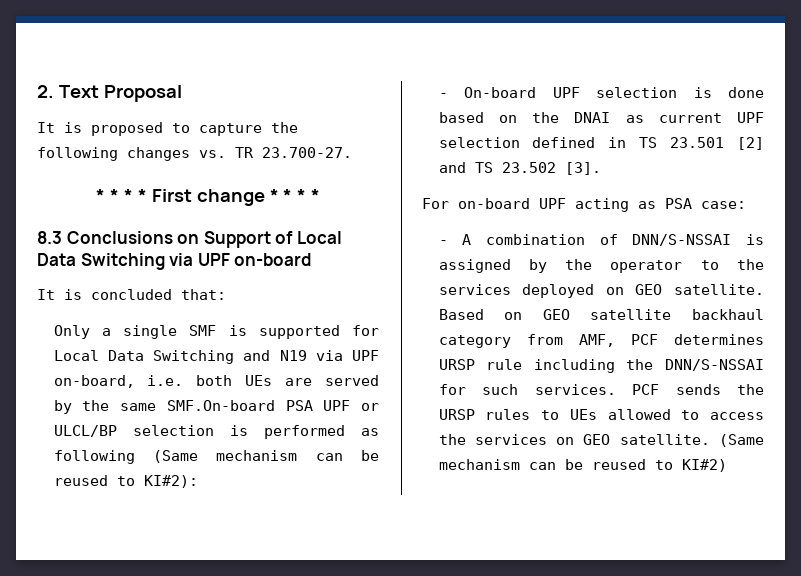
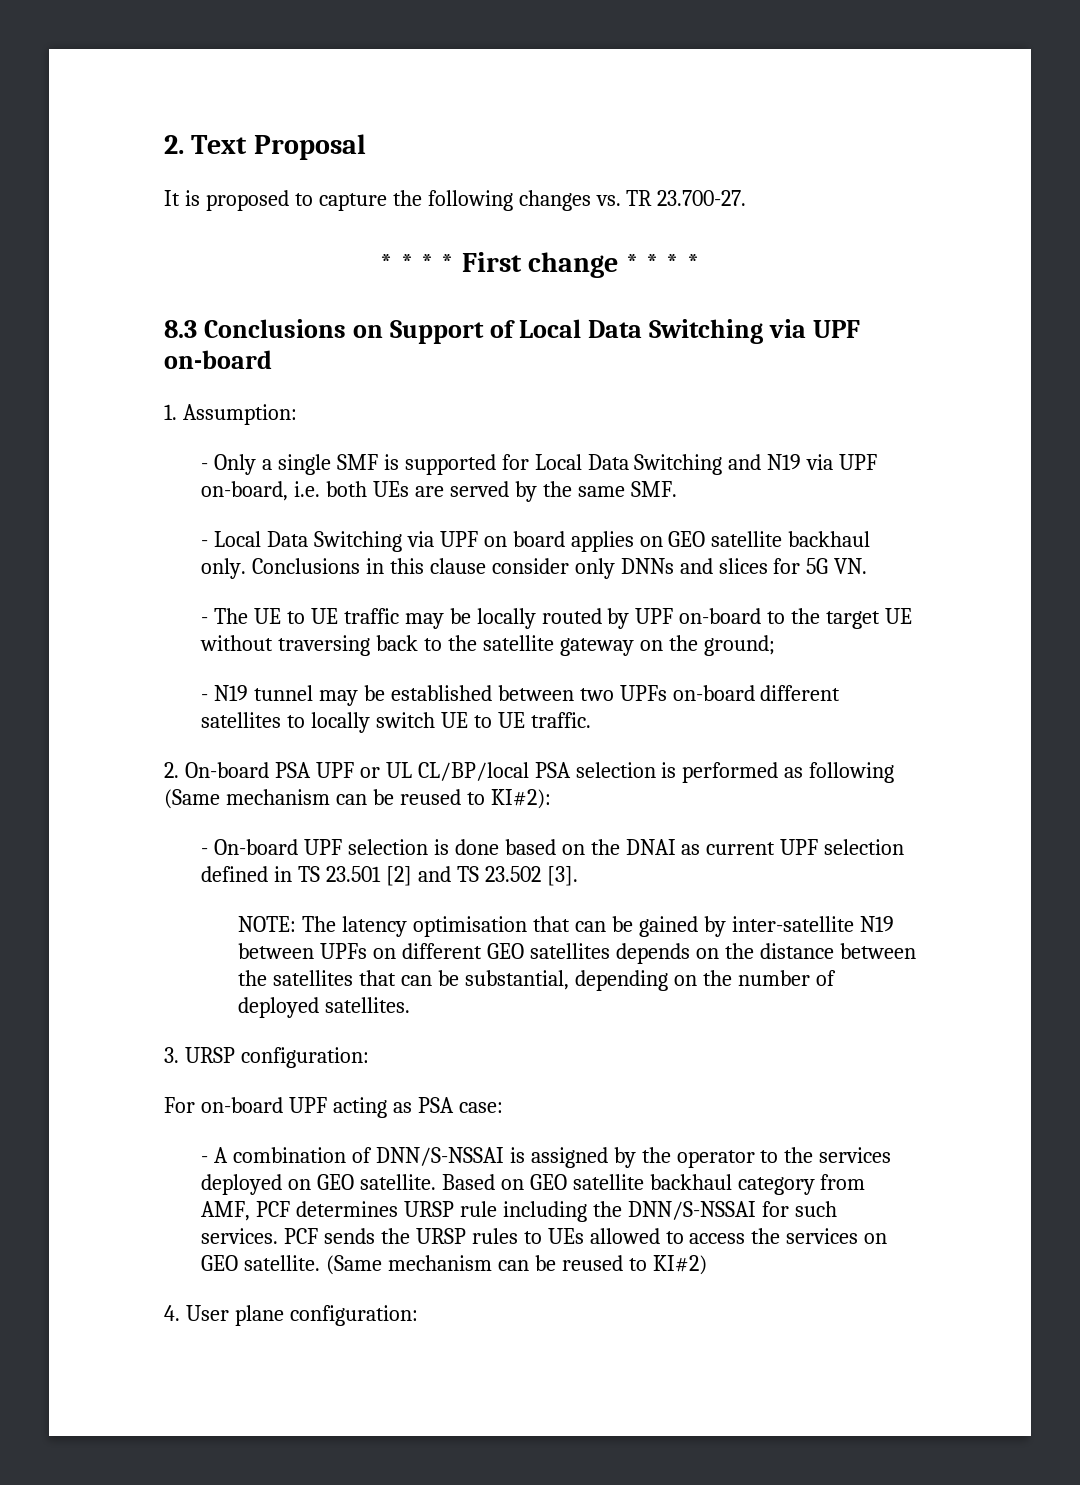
- It is concluded that:
- Only a single SMF is supported for Local Data Switching and N19 via UPF on-board, i.e. both UEs are served by the same SMF.On-board PSA UPF or ULCL/BP selection is performed as following (Same mechanism can be reused to KI#2):
+ 1. Assumption:
+ - Only a single SMF is supported for Local Data Switching and N19 via UPF on-board, i.e. both UEs are served by the same SMF.
+ - Local Data Switching via UPF on board applies on GEO satellite backhaul only. Conclusions in this clause consider only DNNs and slices for 5G VN.
+ - The UE to UE traffic may be locally routed by UPF on-board to the target UE without traversing back to the satellite gateway on the ground;
+ - N19 tunnel may be established between two UPFs on-board different satellites to locally switch UE to UE traffic.
+ 2. On-board PSA UPF or UL CL/BP/local PSA selection is performed as following (Same mechanism can be reused to KI#2):
+ NOTE: The latency optimisation that can be gained by inter-satellite N19 between UPFs on different GEO satellites depends on the distance between the satellites that can be substantial, depending on the number of deployed satellites.
+ 3. URSP configuration:
+ 4. User plane configuration:

